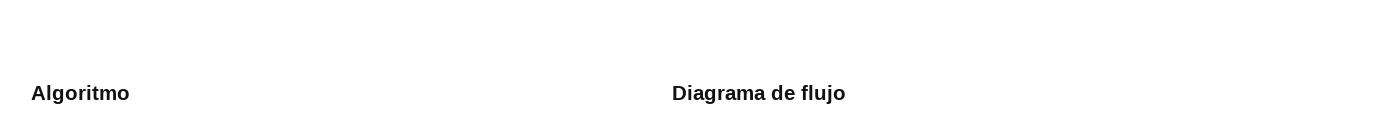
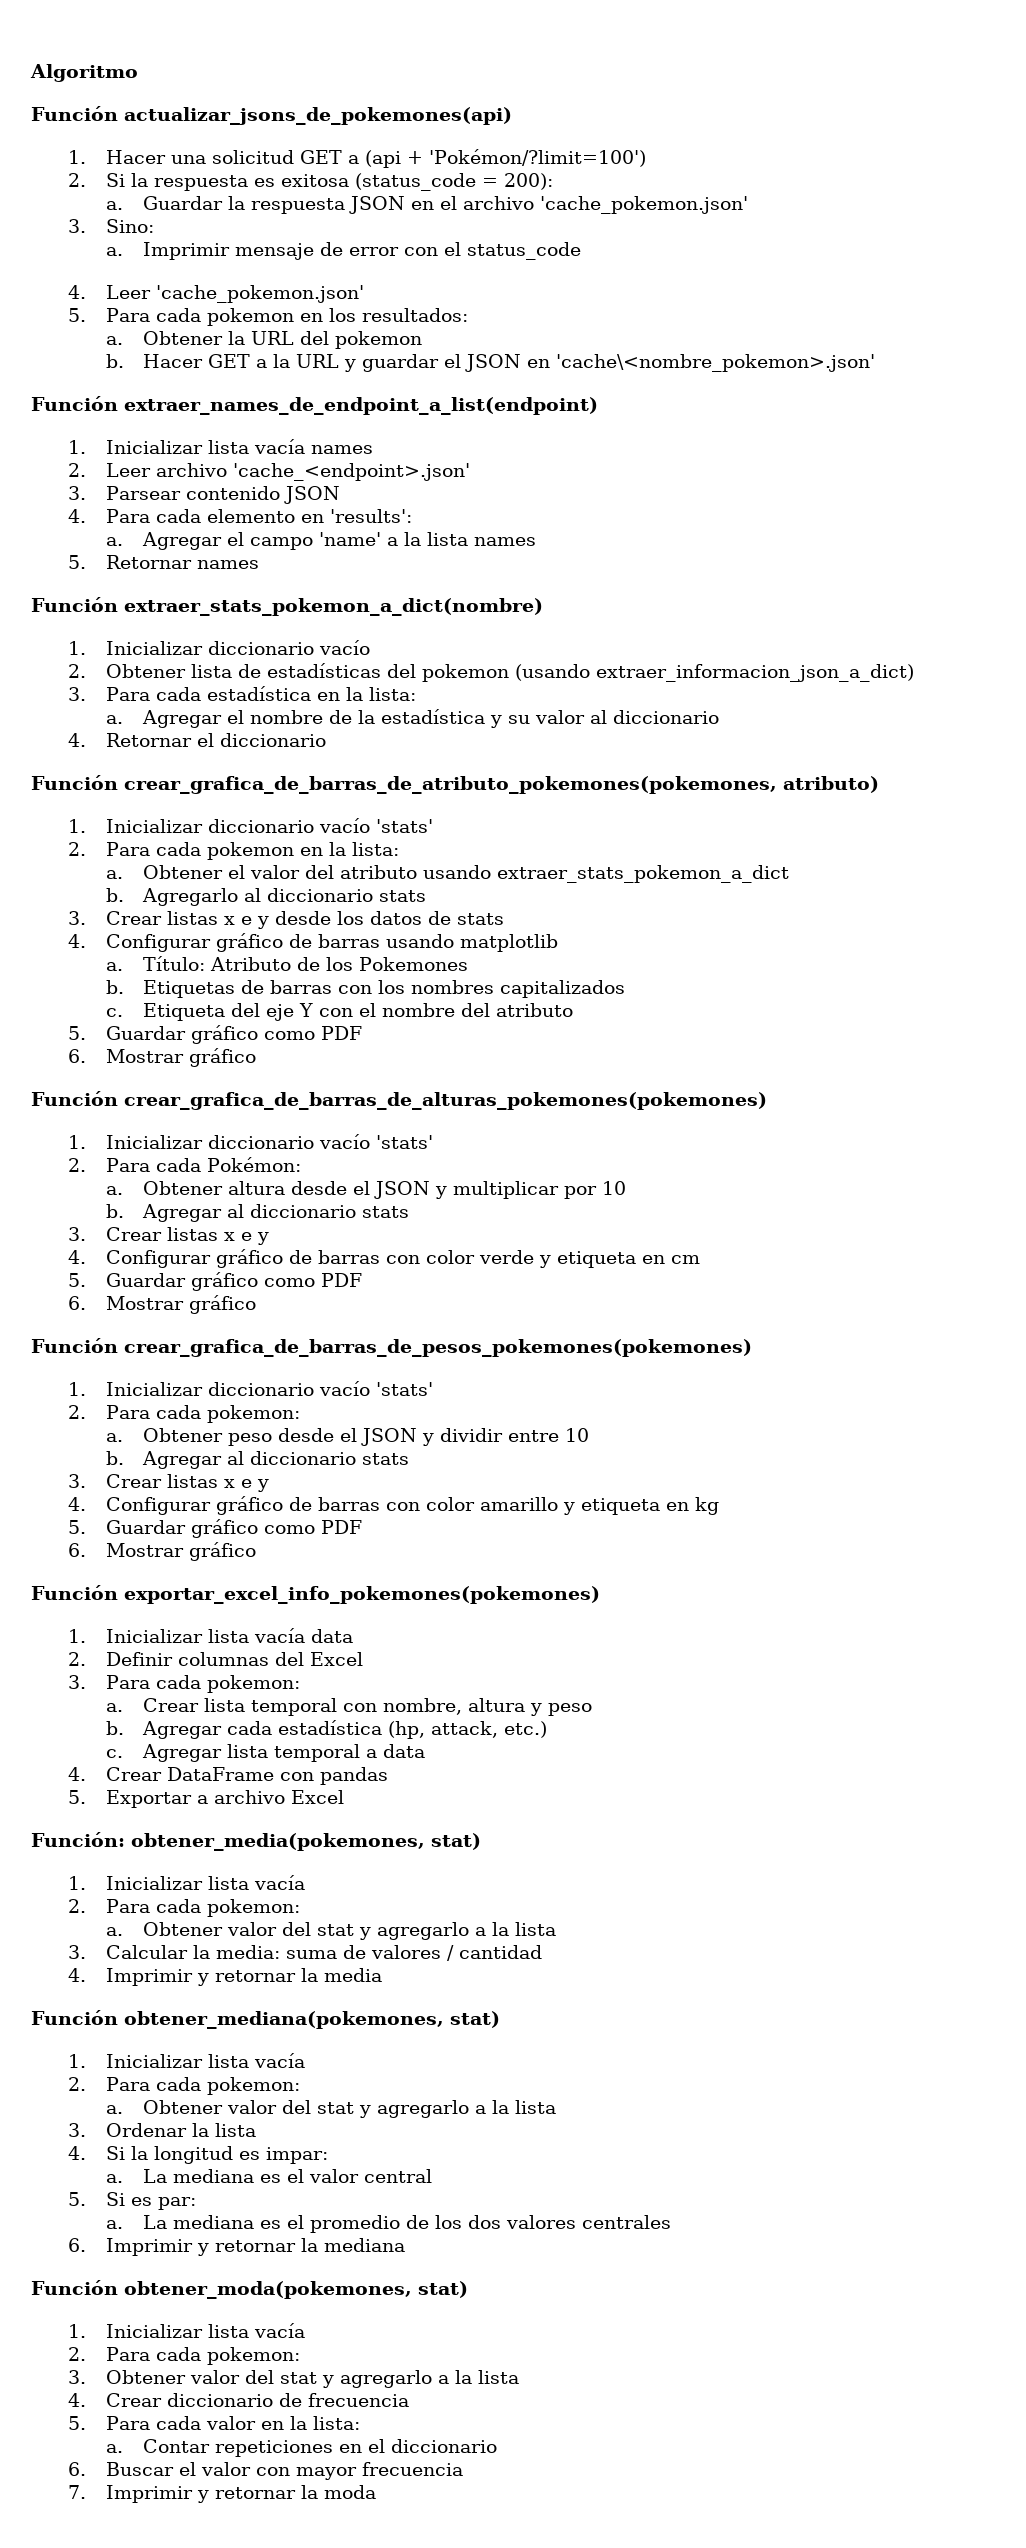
- Diagrama de flujo
+ Función actualizar_jsons_de_pokemones(api)
+ 1. Hacer una solicitud GET a (api + 'Pokémon/?limit=100')
+ 2. Si la respuesta es exitosa (status_code = 200):
+ a. Guardar la respuesta JSON en el archivo 'cache_pokemon.json'
+ 3. Sino:
+ a. Imprimir mensaje de error con el status_code
+ 4. Leer 'cache_pokemon.json'
+ 5. Para cada pokemon en los resultados:
+ a. Obtener la URL del pokemon
+ b. Hacer GET a la URL y guardar el JSON en 'cache\<nombre_pokemon>.json'
+ Función extraer_names_de_endpoint_a_list(endpoint)
+ 1. Inicializar lista vacía names
+ 2. Leer archivo 'cache_<endpoint>.json'
+ 3. Parsear contenido JSON
+ 4. Para cada elemento en 'results':
+ a. Agregar el campo 'name' a la lista names
+ 5. Retornar names
+ Función extraer_stats_pokemon_a_dict(nombre)
+ 1. Inicializar diccionario vacío
+ 2. Obtener lista de estadísticas del pokemon (usando extraer_informacion_json_a_dict)
+ 3. Para cada estadística en la lista:
+ a. Agregar el nombre de la estadística y su valor al diccionario
+ 4. Retornar el diccionario
+ Función crear_grafica_de_barras_de_atributo_pokemones(pokemones, atributo)
+ 1. Inicializar diccionario vacío 'stats'
+ 2. Para cada pokemon en la lista:
+ a. Obtener el valor del atributo usando extraer_stats_pokemon_a_dict
+ b. Agregarlo al diccionario stats
+ 3. Crear listas x e y desde los datos de stats
+ 4. Configurar gráfico de barras usando matplotlib
+ a. Título: Atributo de los Pokemones
+ b. Etiquetas de barras con los nombres capitalizados
+ c. Etiqueta del eje Y con el nombre del atributo
+ 5. Guardar gráfico como PDF
+ 6. Mostrar gráfico
+ Función crear_grafica_de_barras_de_alturas_pokemones(pokemones)
+ 1. Inicializar diccionario vacío 'stats'
+ 2. Para cada Pokémon:
+ a. Obtener altura desde el JSON y multiplicar por 10
+ b. Agregar al diccionario stats
+ 3. Crear listas x e y
+ 4. Configurar gráfico de barras con color verde y etiqueta en cm
+ 5. Guardar gráfico como PDF
+ 6. Mostrar gráfico
+ Función crear_grafica_de_barras_de_pesos_pokemones(pokemones)
+ 1. Inicializar diccionario vacío 'stats'
+ 2. Para cada pokemon:
+ a. Obtener peso desde el JSON y dividir entre 10
+ b. Agregar al diccionario stats
+ 3. Crear listas x e y
+ 4. Configurar gráfico de barras con color amarillo y etiqueta en kg
+ 5. Guardar gráfico como PDF
+ 6. Mostrar gráfico
+ Función exportar_excel_info_pokemones(pokemones)
+ 1. Inicializar lista vacía data
+ 2. Definir columnas del Excel
+ 3. Para cada pokemon:
+ a. Crear lista temporal con nombre, altura y peso
+ b. Agregar cada estadística (hp, attack, etc.)
+ c. Agregar lista temporal a data
+ 4. Crear DataFrame con pandas
+ 5. Exportar a archivo Excel
+ Función: obtener_media(pokemones, stat)
+ 1. Inicializar lista vacía
+ 2. Para cada pokemon:
+ a. Obtener valor del stat y agregarlo a la lista
+ 3. Calcular la media: suma de valores / cantidad
+ 4. Imprimir y retornar la media
+ Función obtener_mediana(pokemones, stat)
+ 1. Inicializar lista vacía
+ 2. Para cada pokemon:
+ a. Obtener valor del stat y agregarlo a la lista
+ 3. Ordenar la lista
+ 4. Si la longitud es impar:
+ a. La mediana es el valor central
+ 5. Si es par:
+ a. La mediana es el promedio de los dos valores centrales
+ 6. Imprimir y retornar la mediana
+ Función obtener_moda(pokemones, stat)
+ 1. Inicializar lista vacía
+ 2. Para cada pokemon:
+ 3. Obtener valor del stat y agregarlo a la lista
+ 4. Crear diccionario de frecuencia
+ 5. Para cada valor en la lista:
+ a. Contar repeticiones en el diccionario
+ 6. Buscar el valor con mayor frecuencia
+ 7. Imprimir y retornar la moda

